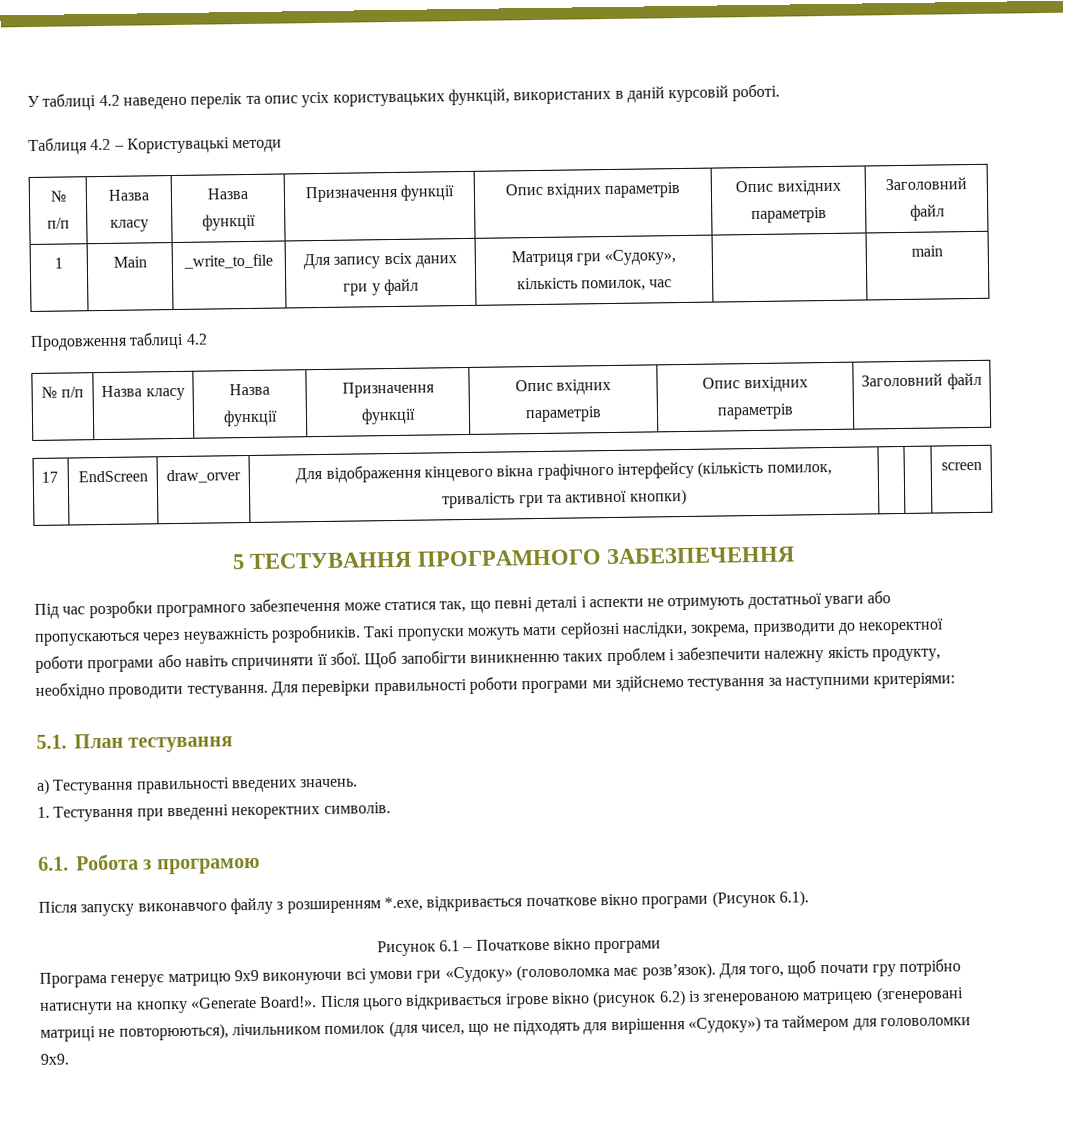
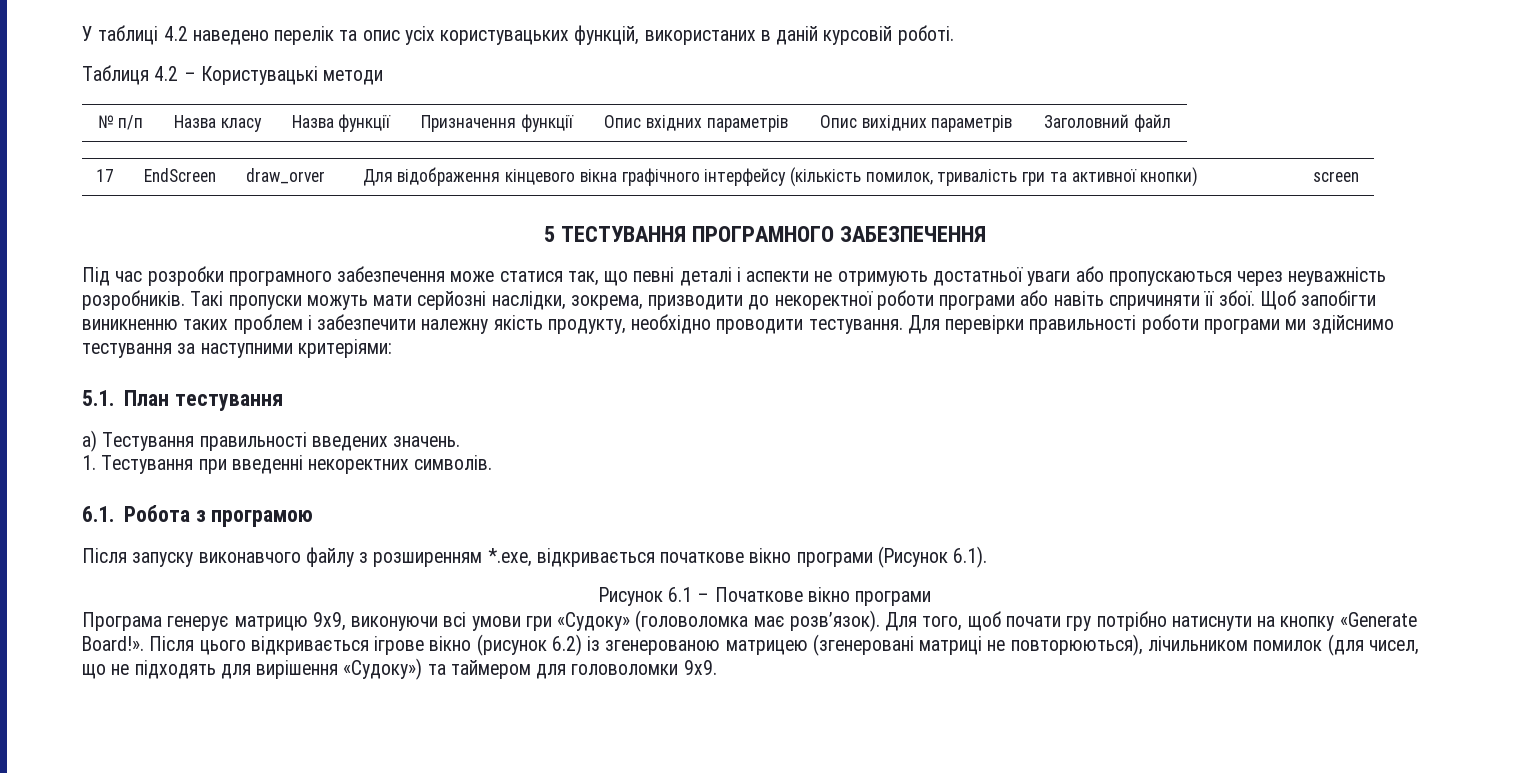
- 1 | Main | _write_to_file | Для запису всіх даних гри у файл | Матриця гри «Судоку», кількість помилок, час | | main
- Продовження таблиці 4.2
- № п/п | Назва класу | Назва функції | Призначення функції | Опис вхідних параметрів | Опис вихідних параметрів | Заголовний файл
- Для перевірки правильності роботи програми ми здійснемо тестування за наступними критеріями:
+ Для перевірки правильності роботи програми ми здійснимо тестування за наступними критеріями:
- Програма генерує матрицю 9х9 виконуючи всі умови гри «Судоку» (головоломка має розв’язок).
+ Програма генерує матрицю 9х9, виконуючи всі умови гри «Судоку» (головоломка має розв’язок).

